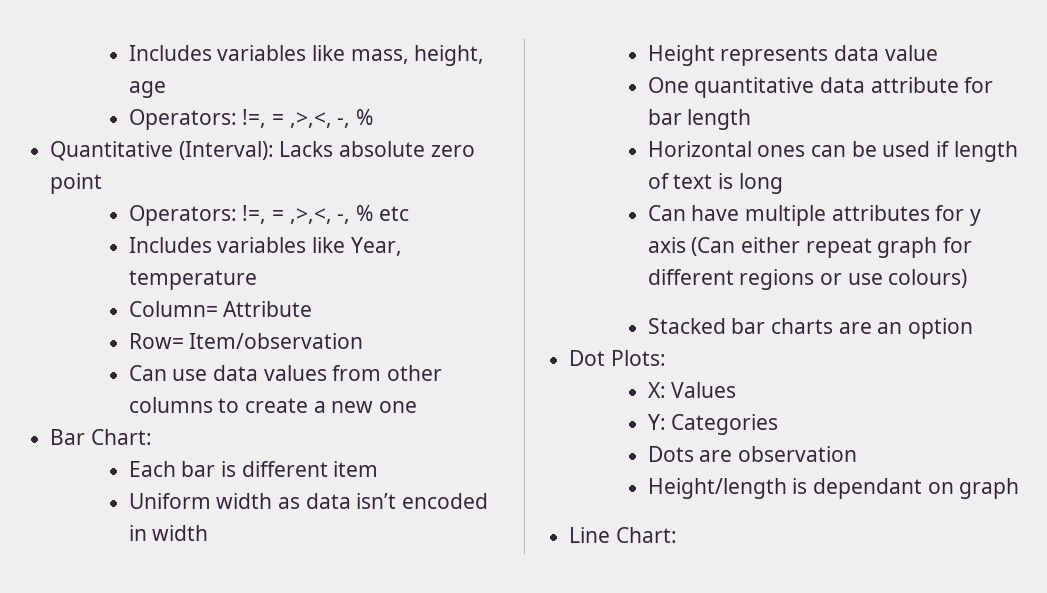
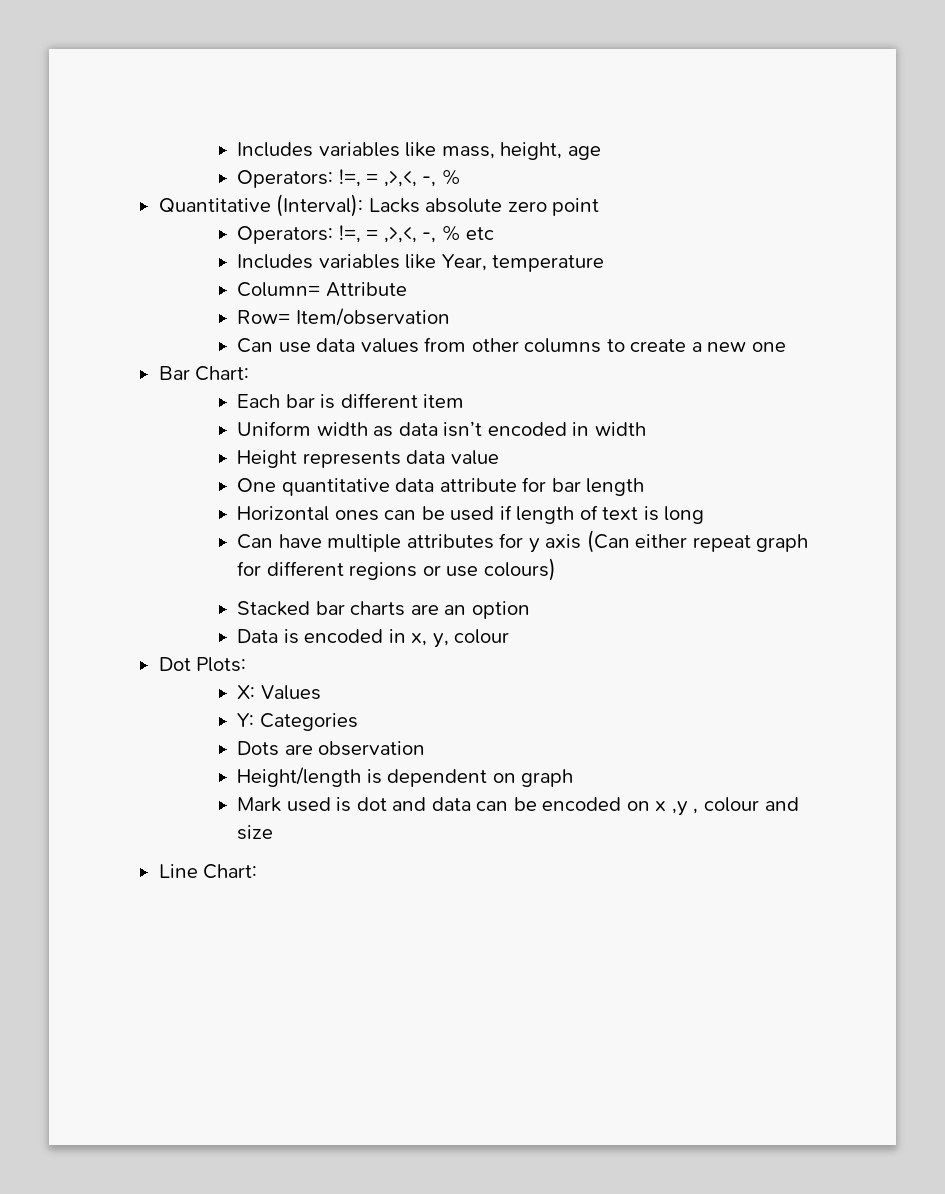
+ Data is encoded in x, y, colour
- Height/length is dependant on graph
+ Height/length is dependent on graph
+ Mark used is dot and data can be encoded on x ,y , colour and size

